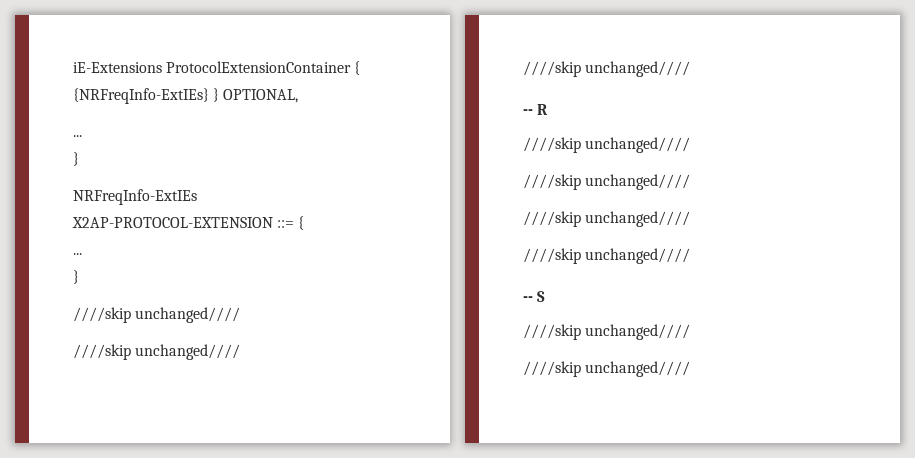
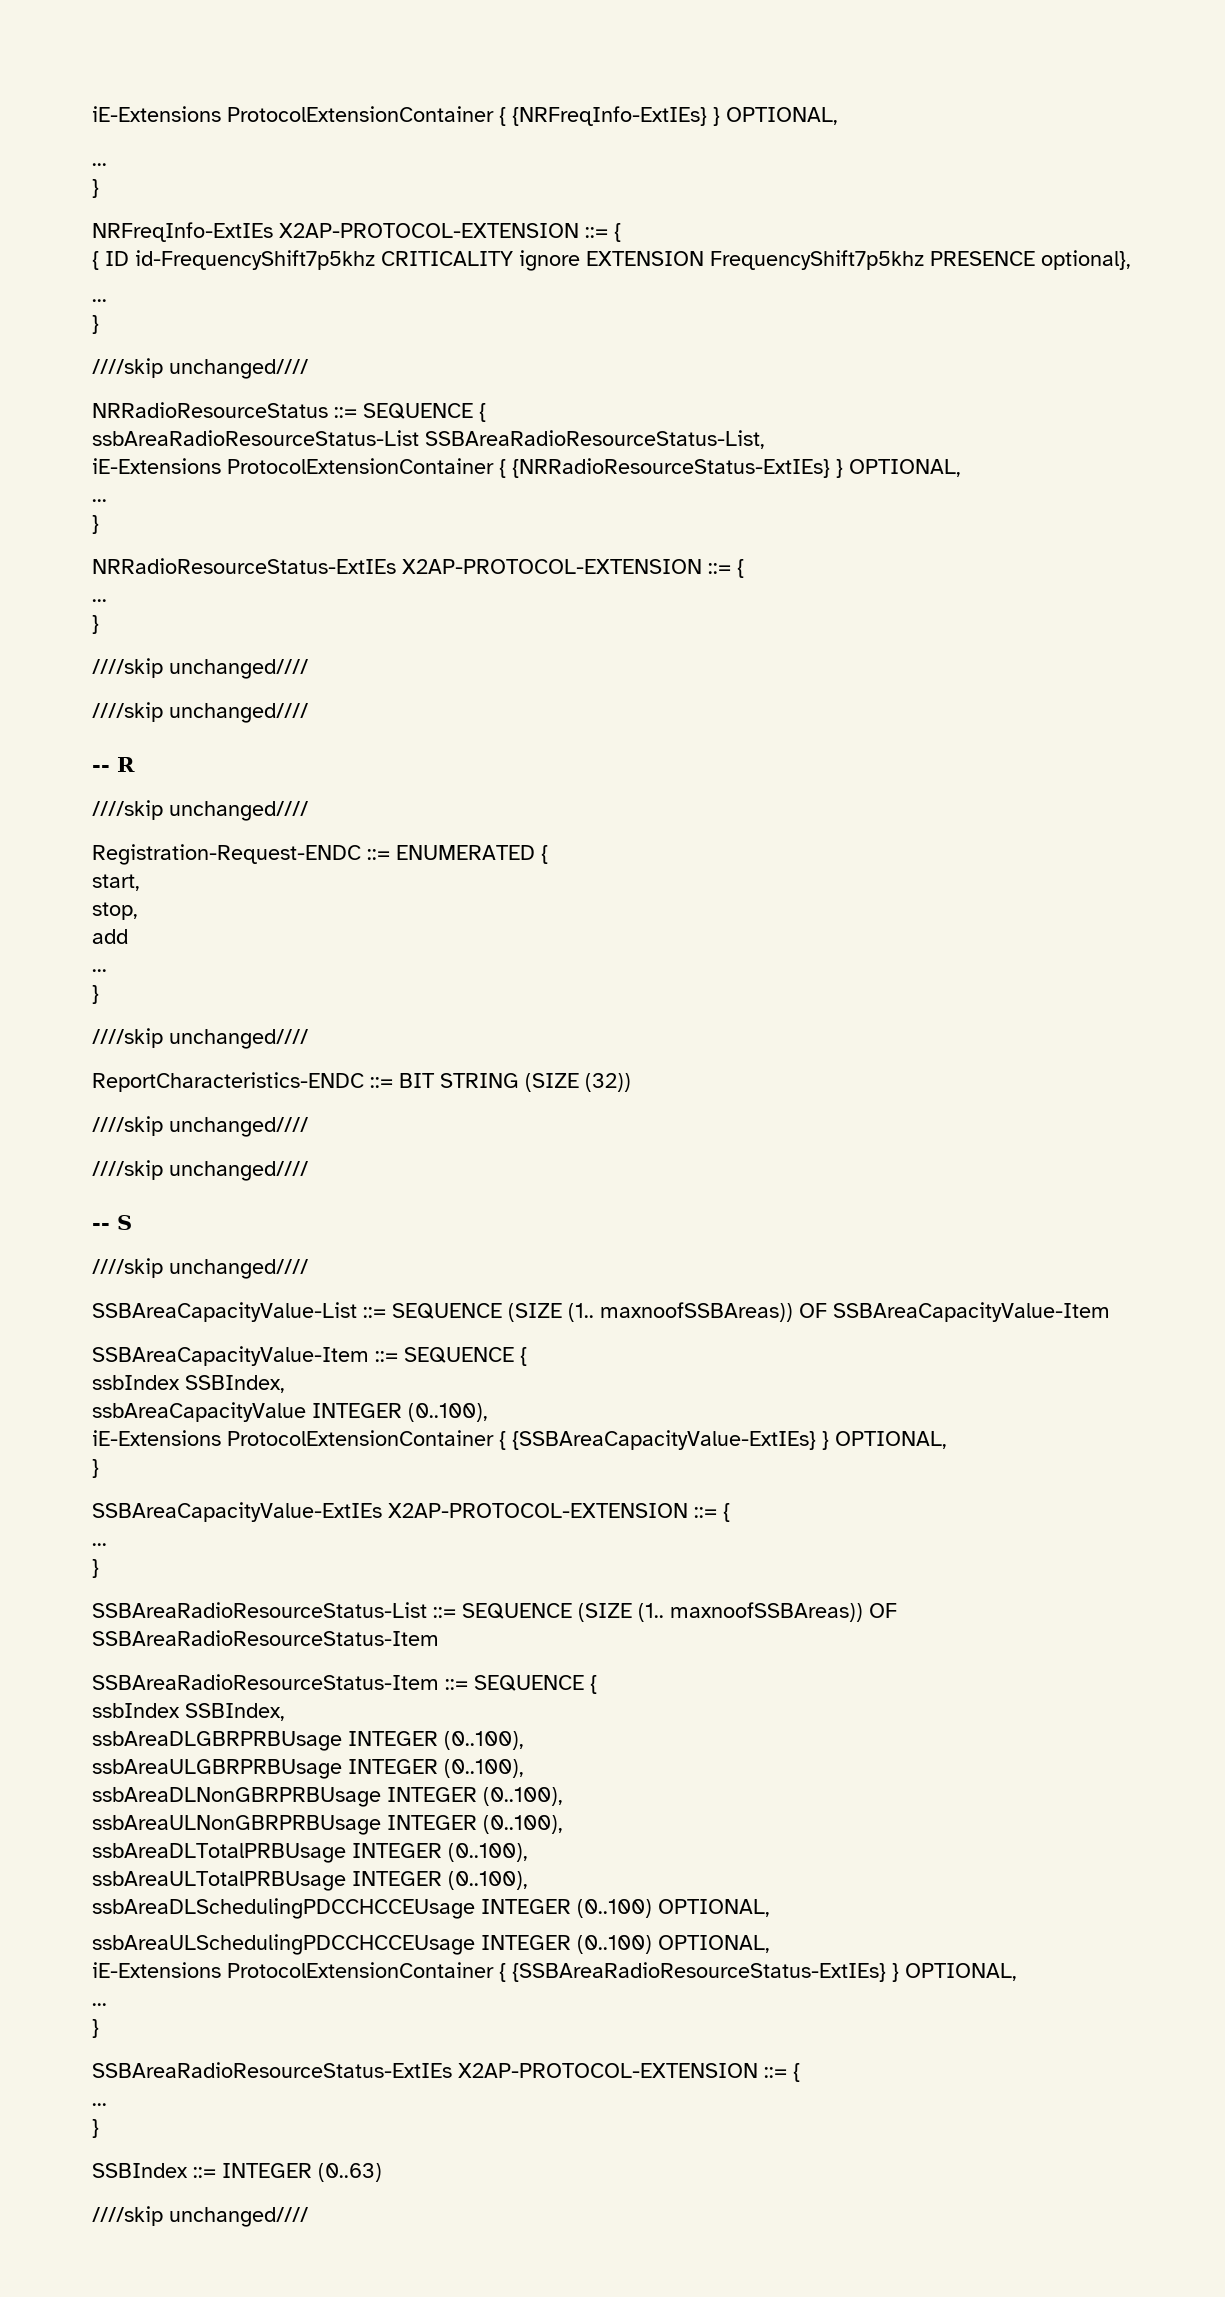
  NRFreqInfo-ExtIEs X2AP-PROTOCOL-EXTENSION ::= {
+ { ID id-FrequencyShift7p5khz CRITICALITY ignore EXTENSION FrequencyShift7p5khz PRESENCE optional},
  ...
  }
  ////skip unchanged////
+ NRRadioResourceStatus ::= SEQUENCE {
+ ssbAreaRadioResourceStatus-List SSBAreaRadioResourceStatus-List,
+ iE-Extensions ProtocolExtensionContainer { {NRRadioResourceStatus-ExtIEs} } OPTIONAL,
+ ...
+ }
+ NRRadioResourceStatus-ExtIEs X2AP-PROTOCOL-EXTENSION ::= {
+ ...
+ }
  -- R
  ////skip unchanged////
+ Registration-Request-ENDC ::= ENUMERATED {
+ start,
+ stop,
+ add
+ ...
+ }
  ////skip unchanged////
+ ReportCharacteristics-ENDC ::= BIT STRING (SIZE (32))
+ SSBAreaCapacityValue-List ::= SEQUENCE (SIZE (1.. maxnoofSSBAreas)) OF SSBAreaCapacityValue-Item
+ SSBAreaCapacityValue-Item ::= SEQUENCE {
+ ssbIndex SSBIndex,
+ ssbAreaCapacityValue INTEGER (0..100),
+ iE-Extensions ProtocolExtensionContainer { {SSBAreaCapacityValue-ExtIEs} } OPTIONAL,
+ }
+ SSBAreaCapacityValue-ExtIEs X2AP-PROTOCOL-EXTENSION ::= {
+ ...
+ }
+ SSBAreaRadioResourceStatus-List ::= SEQUENCE (SIZE (1.. maxnoofSSBAreas)) OF SSBAreaRadioResourceStatus-Item
+ SSBAreaRadioResourceStatus-Item ::= SEQUENCE {
+ ssbIndex SSBIndex,
+ ssbAreaDLGBRPRBUsage INTEGER (0..100),
+ ssbAreaULGBRPRBUsage INTEGER (0..100),
+ ssbAreaDLNonGBRPRBUsage INTEGER (0..100),
+ ssbAreaULNonGBRPRBUsage INTEGER (0..100),
+ ssbAreaDLTotalPRBUsage INTEGER (0..100),
+ ssbAreaULTotalPRBUsage INTEGER (0..100),
+ ssbAreaDLSchedulingPDCCHCCEUsage INTEGER (0..100) OPTIONAL,
+ ssbAreaULSchedulingPDCCHCCEUsage INTEGER (0..100) OPTIONAL,
+ iE-Extensions ProtocolExtensionContainer { {SSBAreaRadioResourceStatus-ExtIEs} } OPTIONAL,
+ ...
+ }
+ SSBAreaRadioResourceStatus-ExtIEs X2AP-PROTOCOL-EXTENSION ::= {
+ ...
+ }
+ SSBIndex ::= INTEGER (0..63)

